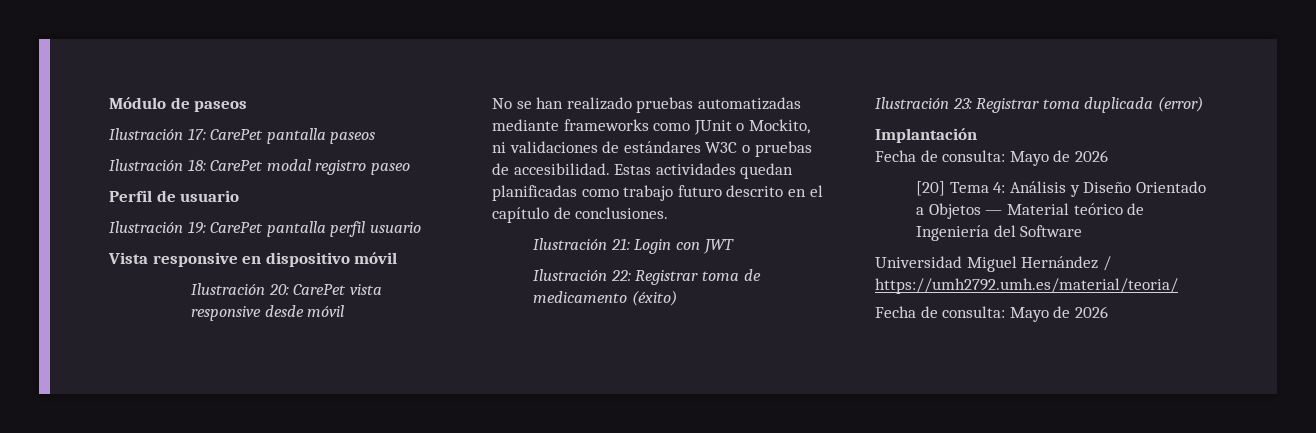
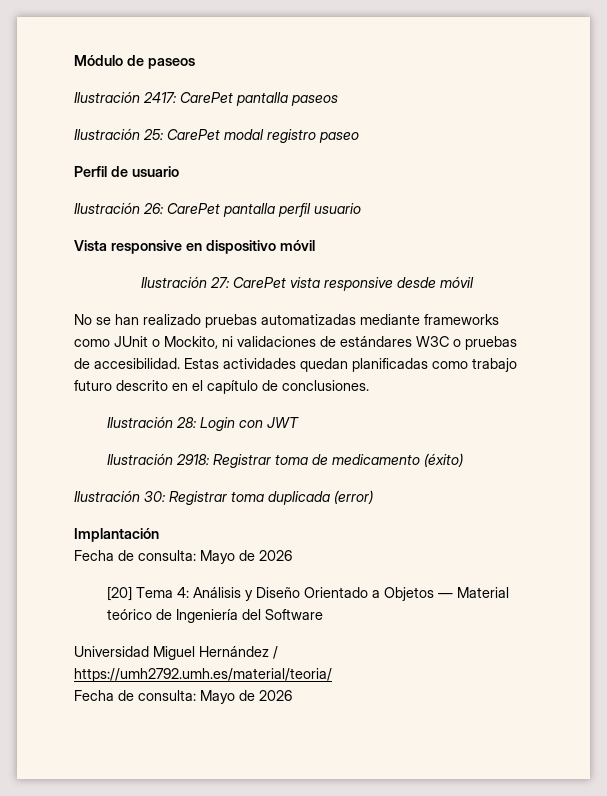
- Ilustración 17: CarePet pantalla paseos
+ Ilustración 2417: CarePet pantalla paseos
- Ilustración 18: CarePet modal registro paseo
+ Ilustración 25: CarePet modal registro paseo
- Ilustración 19: CarePet pantalla perfil usuario
+ Ilustración 26: CarePet pantalla perfil usuario
- Ilustración 20: CarePet vista responsive desde móvil
+ Ilustración 27: CarePet vista responsive desde móvil
- Ilustración 21: Login con JWT
+ Ilustración 28: Login con JWT
- Ilustración 22: Registrar toma de medicamento (éxito)
+ Ilustración 2918: Registrar toma de medicamento (éxito)
- Ilustración 23: Registrar toma duplicada (error)
+ Ilustración 30: Registrar toma duplicada (error)

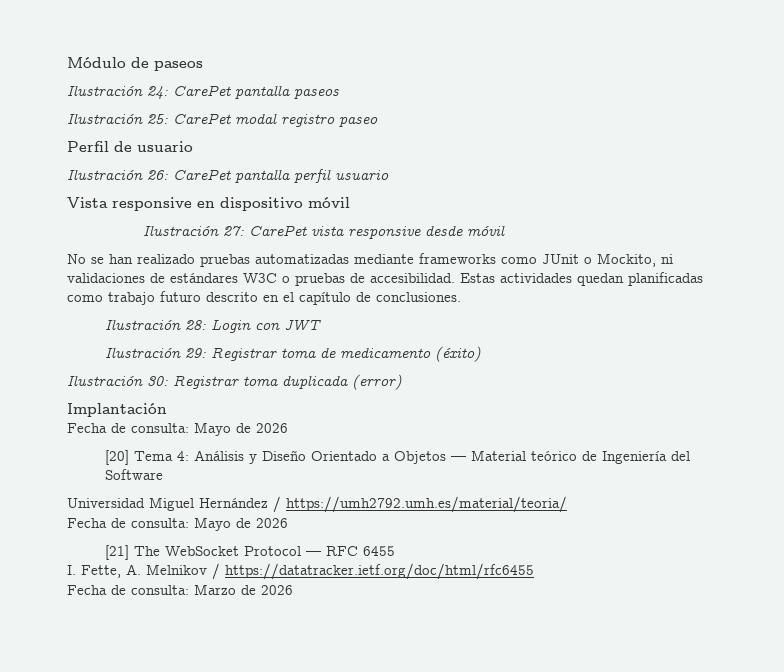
- Ilustración 2417: CarePet pantalla paseos
+ Ilustración 24: CarePet pantalla paseos
- Ilustración 2918: Registrar toma de medicamento (éxito)
+ Ilustración 29: Registrar toma de medicamento (éxito)
+ [21] The WebSocket Protocol — RFC 6455
+ I. Fette, A. Melnikov / https://datatracker.ietf.org/doc/html/rfc6455
+ Fecha de consulta: Marzo de 2026

